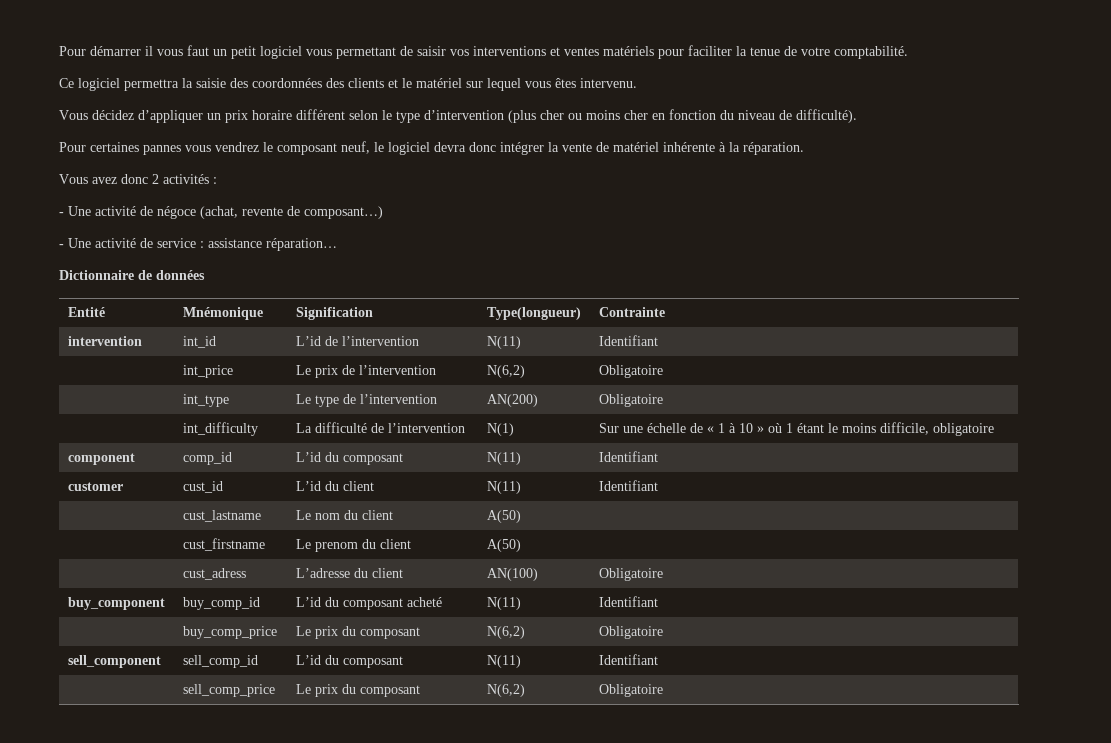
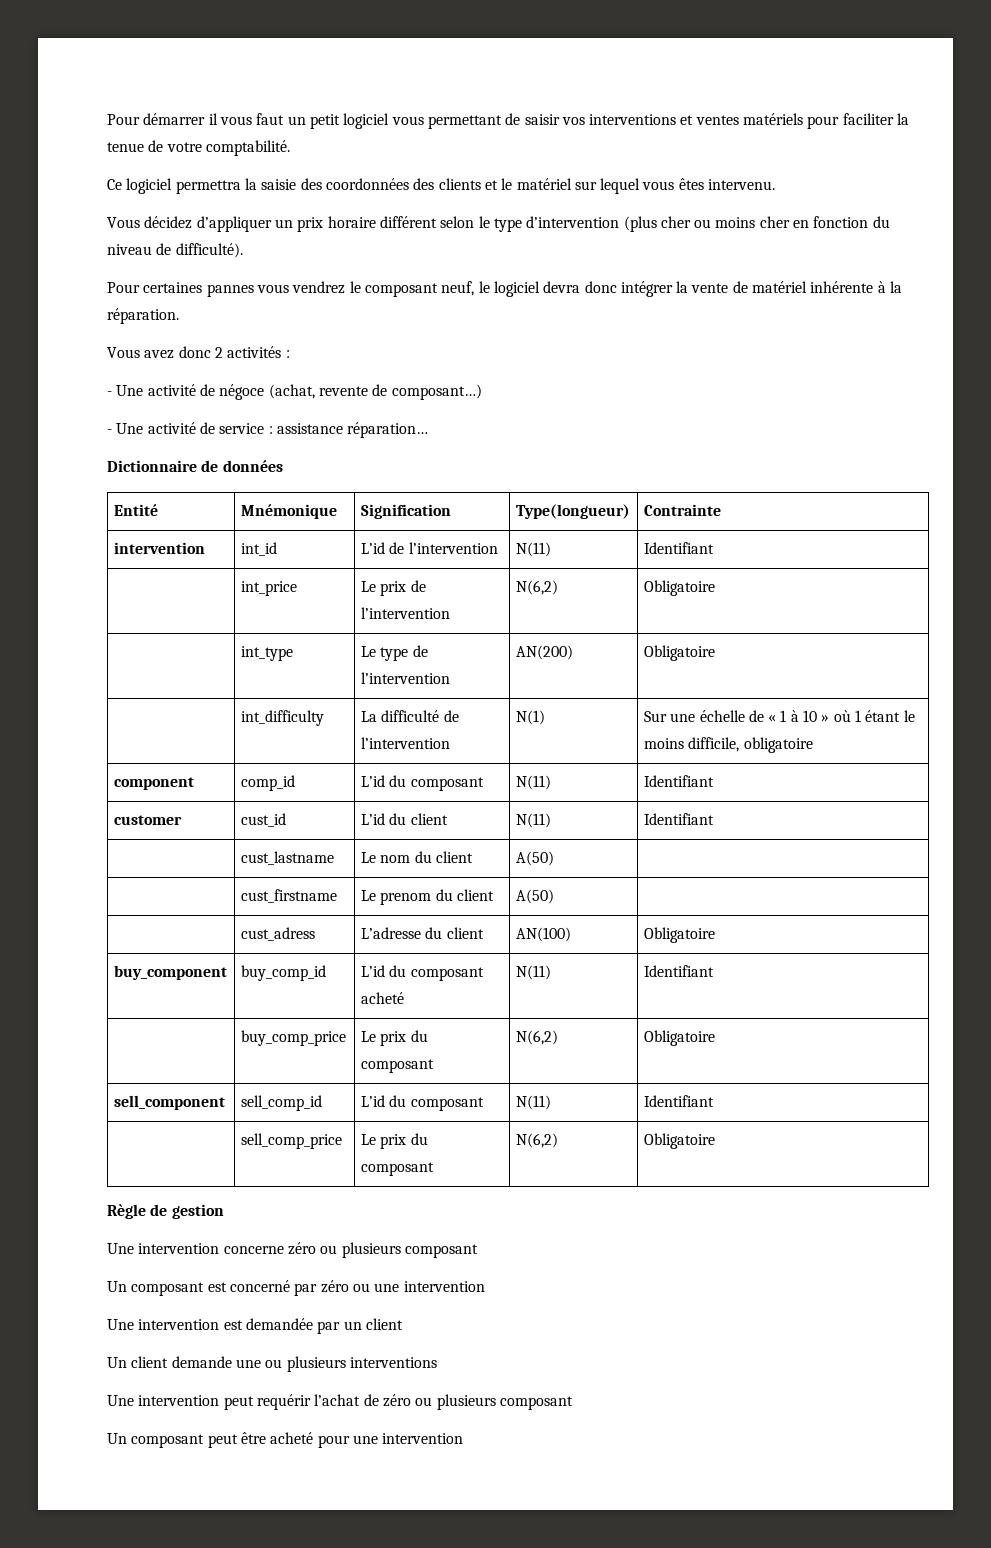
+ Règle de gestion
+ Une intervention concerne zéro ou plusieurs composant
+ Un composant est concerné par zéro ou une intervention
+ Une intervention est demandée par un client
+ Un client demande une ou plusieurs interventions
+ Une intervention peut requérir l’achat de zéro ou plusieurs composant
+ Un composant peut être acheté pour une intervention

